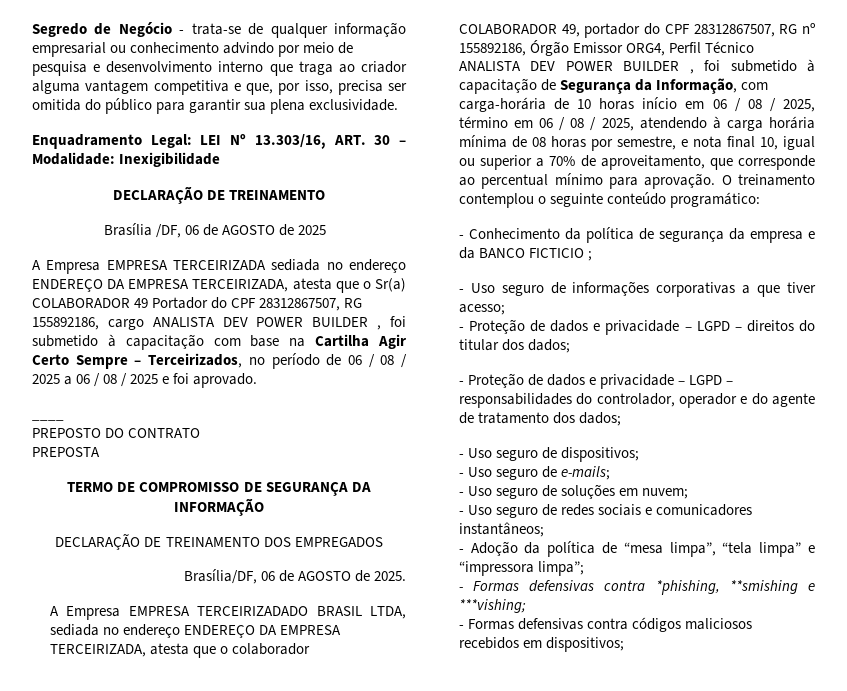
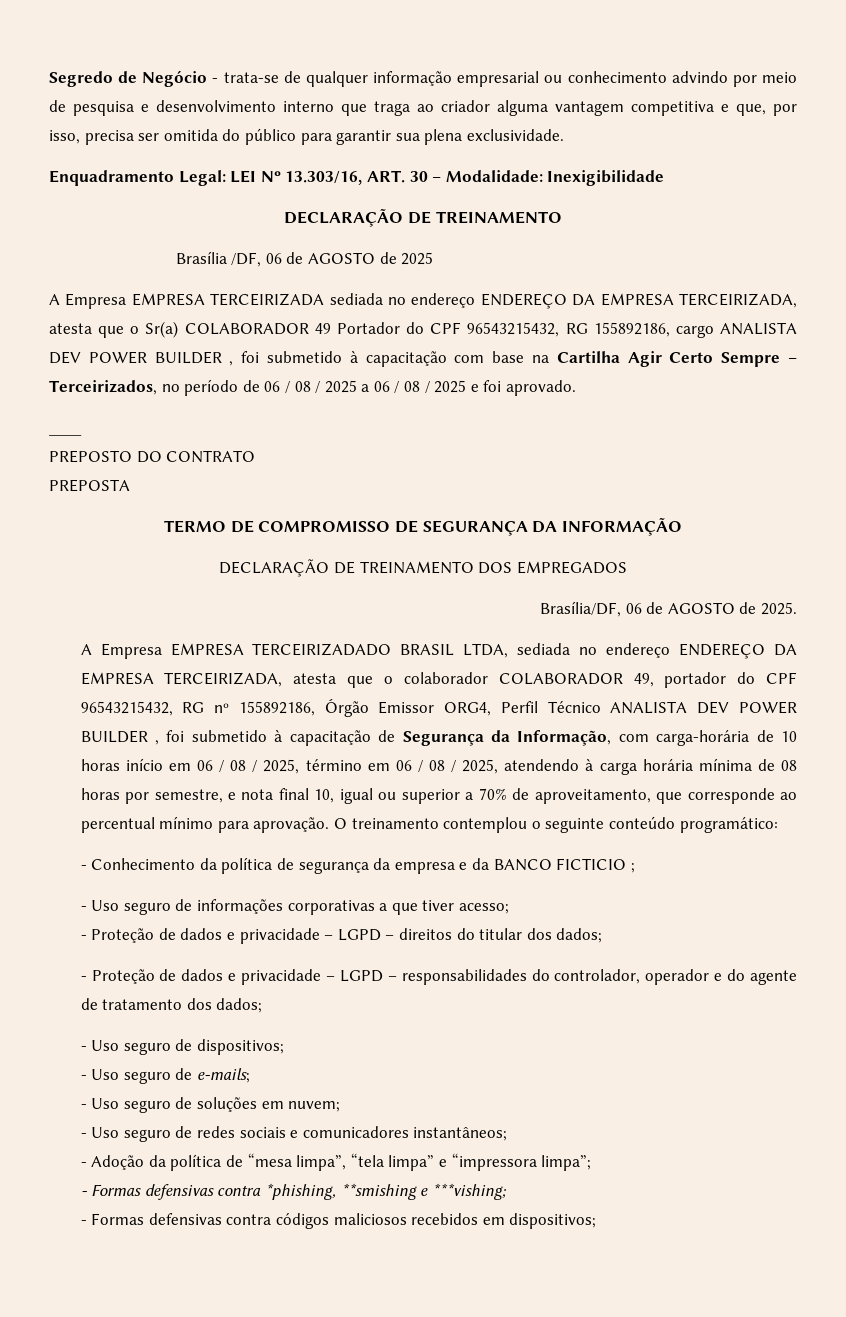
- A Empresa EMPRESA TERCEIRIZADA sediada no endereço ENDEREÇO DA EMPRESA TERCEIRIZADA, atesta que o Sr(a) COLABORADOR 49 Portador do CPF 28312867507, RG 155892186, cargo ANALISTA DEV POWER BUILDER , foi submetido à capacitação com base na Cartilha Agir Certo Sempre – Terceirizados, no período de 06 / 08 / 2025 a 06 / 08 / 2025 e foi aprovado.
+ A Empresa EMPRESA TERCEIRIZADA sediada no endereço ENDEREÇO DA EMPRESA TERCEIRIZADA, atesta que o Sr(a) COLABORADOR 49 Portador do CPF 96543215432, RG 155892186, cargo ANALISTA DEV POWER BUILDER , foi submetido à capacitação com base na Cartilha Agir Certo Sempre – Terceirizados, no período de 06 / 08 / 2025 a 06 / 08 / 2025 e foi aprovado.
- A Empresa EMPRESA TERCEIRIZADADO BRASIL LTDA, sediada no endereço ENDEREÇO DA EMPRESA TERCEIRIZADA, atesta que o colaborador COLABORADOR 49, portador do CPF 28312867507, RG nº 155892186, Órgão Emissor ORG4, Perfil Técnico ANALISTA DEV POWER BUILDER , foi submetido à capacitação de Segurança da Informação, com carga-horária de 10 horas início em 06 / 08 / 2025, término em 06 / 08 / 2025, atendendo à carga horária mínima de 08 horas por semestre, e nota final 10, igual ou superior a 70% de aproveitamento, que corresponde ao percentual mínimo para aprovação.
+ A Empresa EMPRESA TERCEIRIZADADO BRASIL LTDA, sediada no endereço ENDEREÇO DA EMPRESA TERCEIRIZADA, atesta que o colaborador COLABORADOR 49, portador do CPF 96543215432, RG nº 155892186, Órgão Emissor ORG4, Perfil Técnico ANALISTA DEV POWER BUILDER , foi submetido à capacitação de Segurança da Informação, com carga-horária de 10 horas início em 06 / 08 / 2025, término em 06 / 08 / 2025, atendendo à carga horária mínima de 08 horas por semestre, e nota final 10, igual ou superior a 70% de aproveitamento, que corresponde ao percentual mínimo para aprovação.

